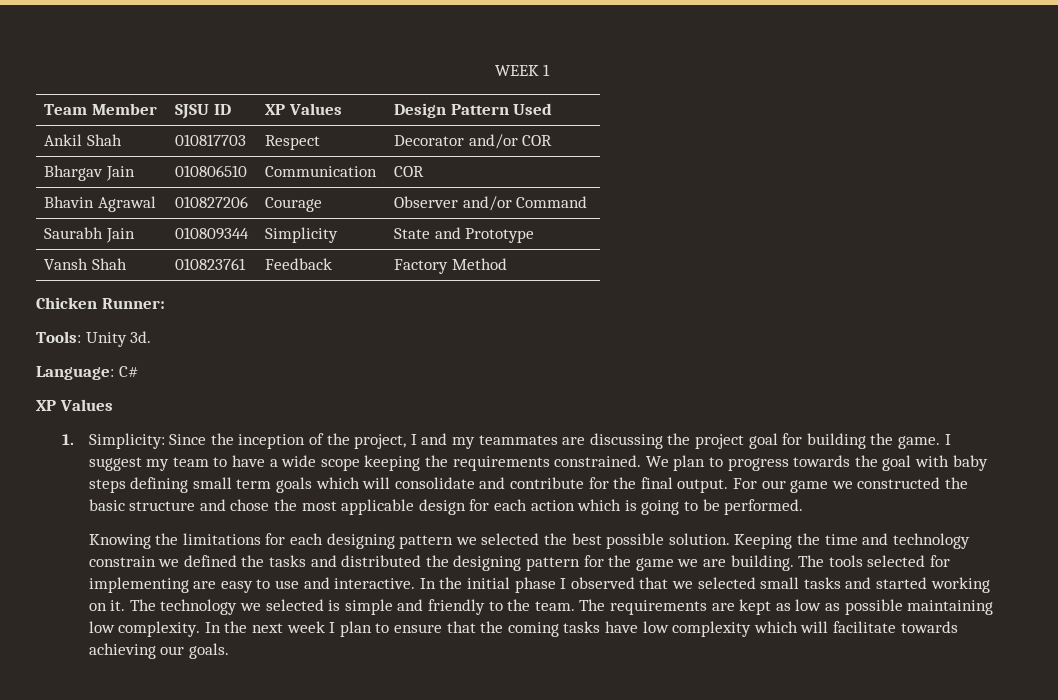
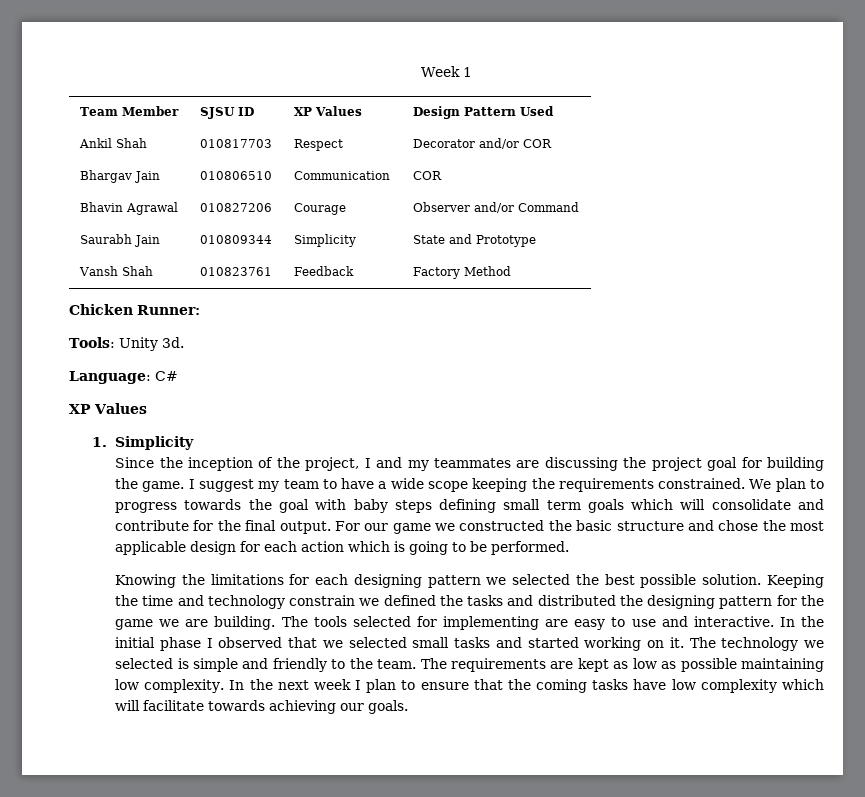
- WEEK 1
+ Week 1
- 1. Simplicity: Since the inception of the project, I and my teammates are discussing the project goal for building the game.
+ 1. Simplicity
+ Since the inception of the project, I and my teammates are discussing the project goal for building the game.

